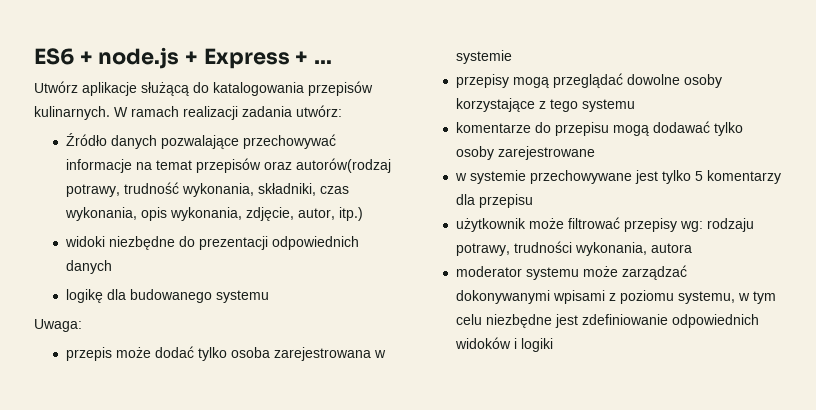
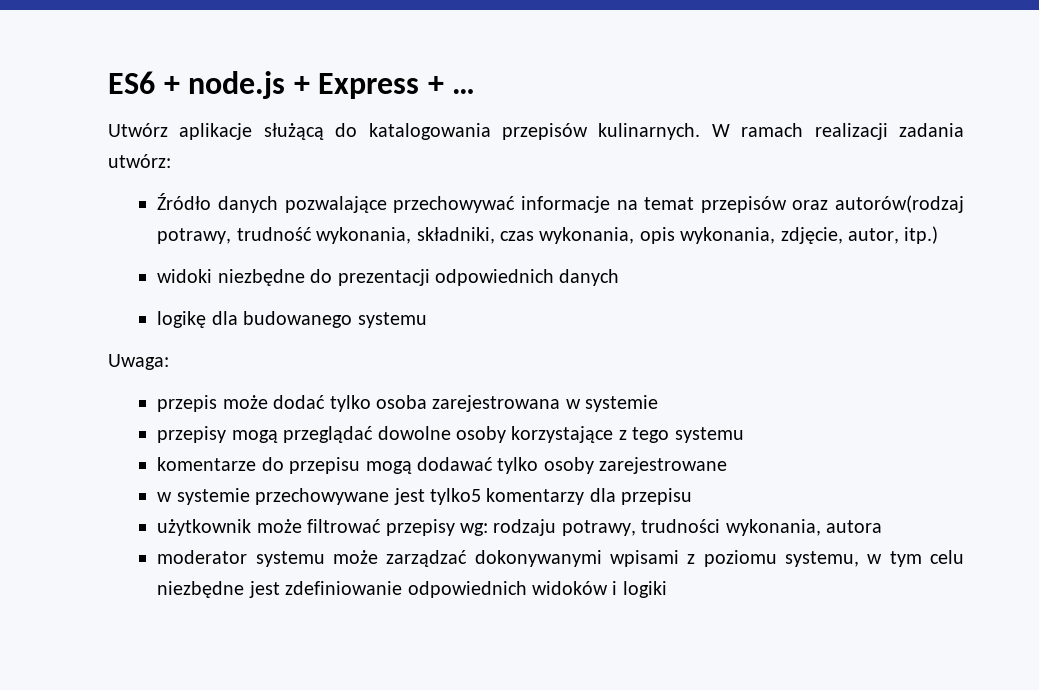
- w systemie przechowywane jest tylko 5 komentarzy dla przepisu
+ w systemie przechowywane jest tylko5 komentarzy dla przepisu

